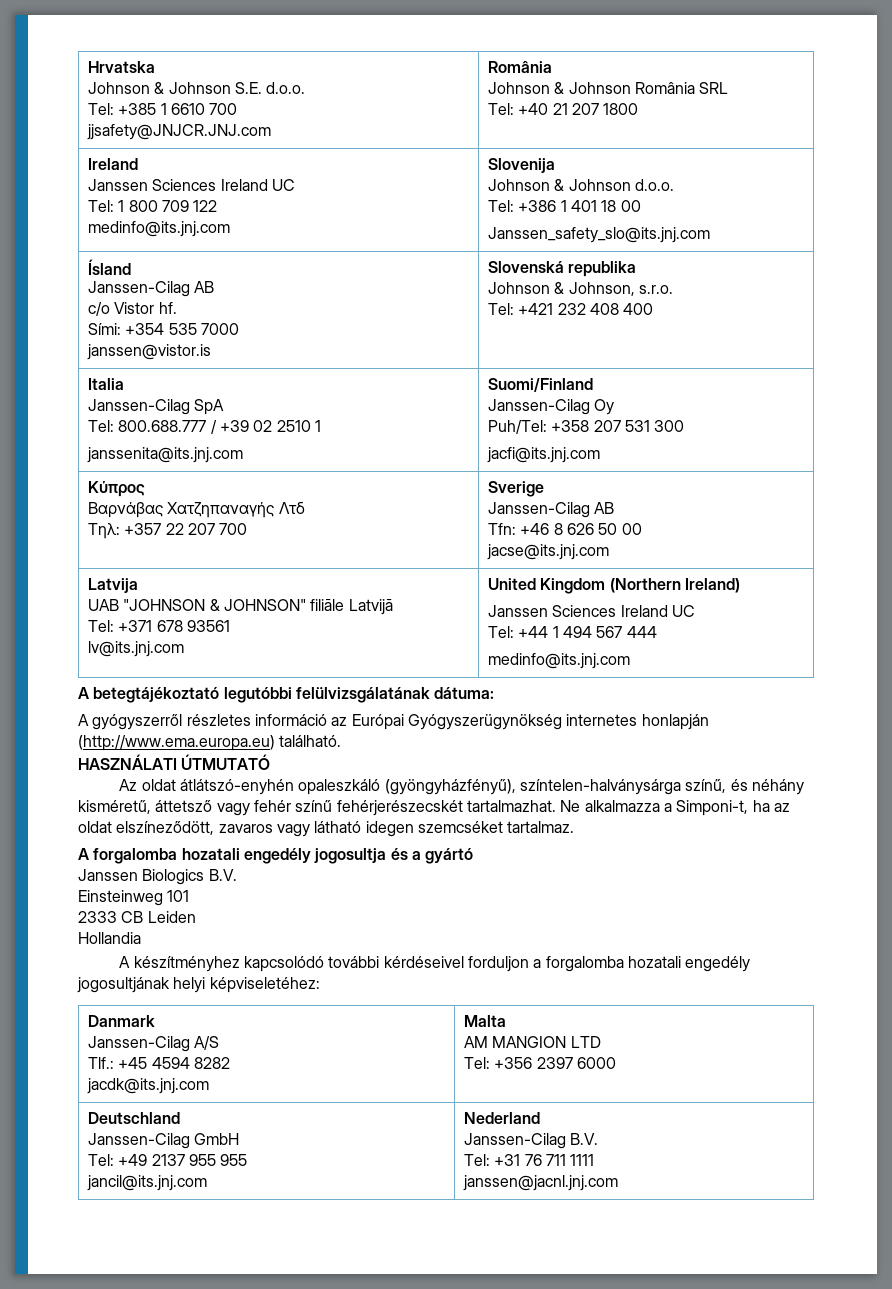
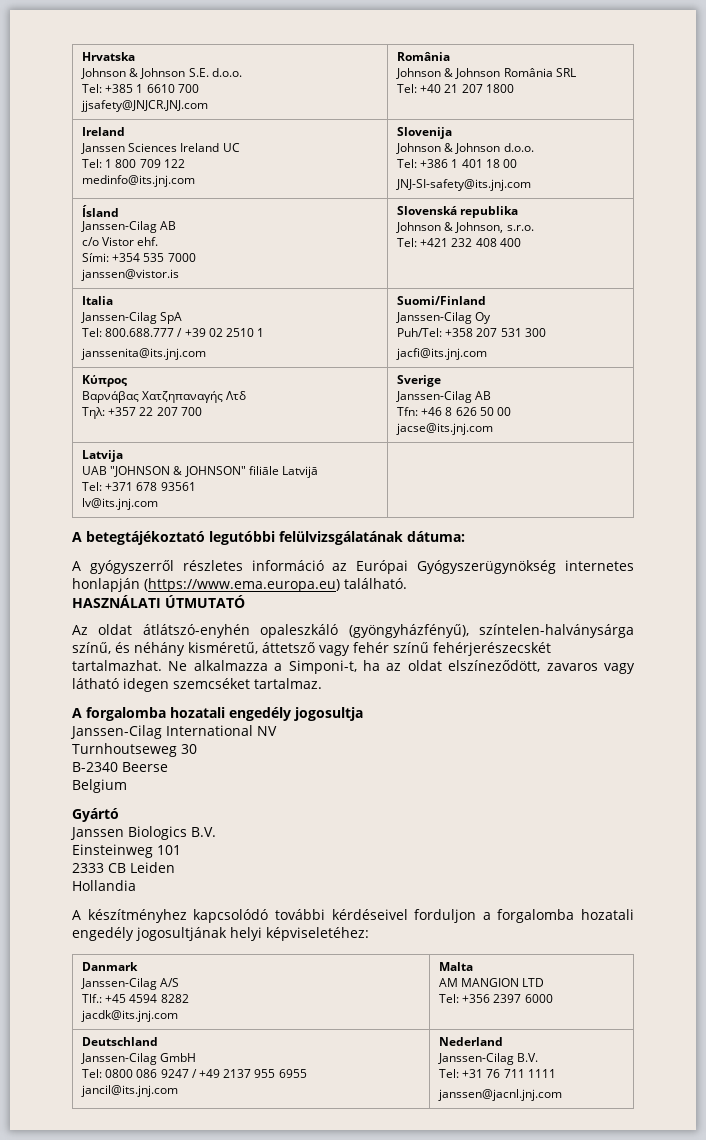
  Hrvatska
  Johnson & Johnson S.E. d.o.o.
  Tel: +385 1 6610 700
  jjsafety@JNJCR.JNJ.com | România
  Johnson & Johnson România SRL
  Tel: +40 21 207 1800
  Ireland
  Janssen Sciences Ireland UC
  Tel: 1 800 709 122
  medinfo@its.jnj.com | Slovenija
  Johnson & Johnson d.o.o.
  Tel: +386 1 401 18 00
- Janssen_safety_slo@its.jnj.com
+ JNJ-SI-safety@its.jnj.com
  Ísland
  Janssen-Cilag AB
- c/o Vistor hf.
+ c/o Vistor ehf.
  Latvija
  UAB "JOHNSON & JOHNSON" filiāle Latvijā
  Tel: +371 678 93561
- lv@its.jnj.com | United Kingdom (Northern Ireland)
- Janssen Sciences Ireland UC
- Tel: +44 1 494 567 444
- medinfo@its.jnj.com
+ lv@its.jnj.com |
- A gyógyszerről részletes információ az Európai Gyógyszerügynökség internetes honlapján (http://www.ema.europa.eu) található.
+ A gyógyszerről részletes információ az Európai Gyógyszerügynökség internetes honlapján (https://www.ema.europa.eu) található.
- A forgalomba hozatali engedély jogosultja és a gyártó
+ A forgalomba hozatali engedély jogosultja
+ Janssen-Cilag International NV
+ Turnhoutseweg 30
+ B-2340 Beerse
+ Belgium
+ Gyártó
  Deutschland
  Janssen-Cilag GmbH
- Tel: +49 2137 955 955
+ Tel: 0800 086 9247 / +49 2137 955 6955

